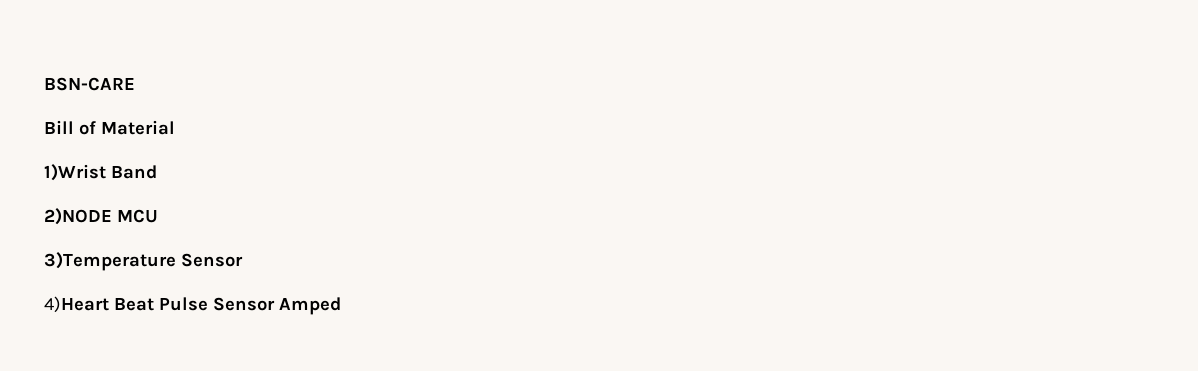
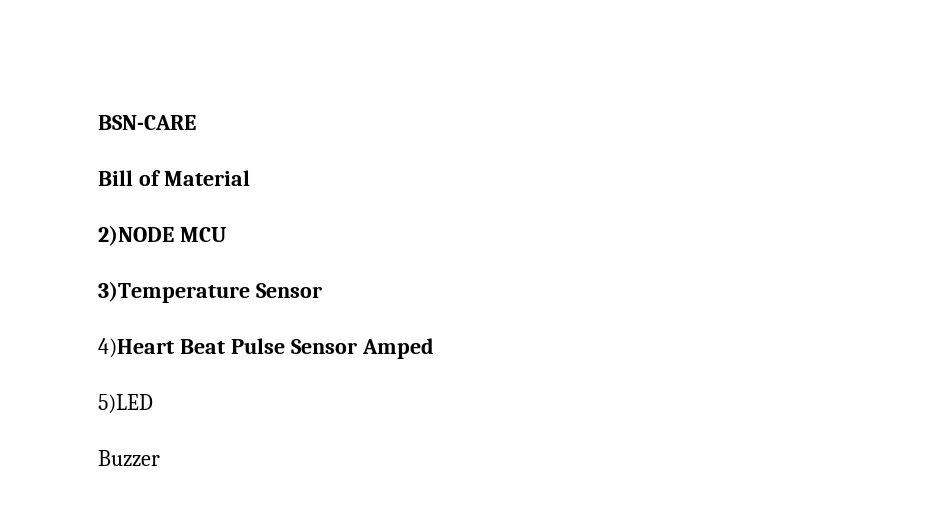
- 1)Wrist Band
+ 5)LED
+ Buzzer

